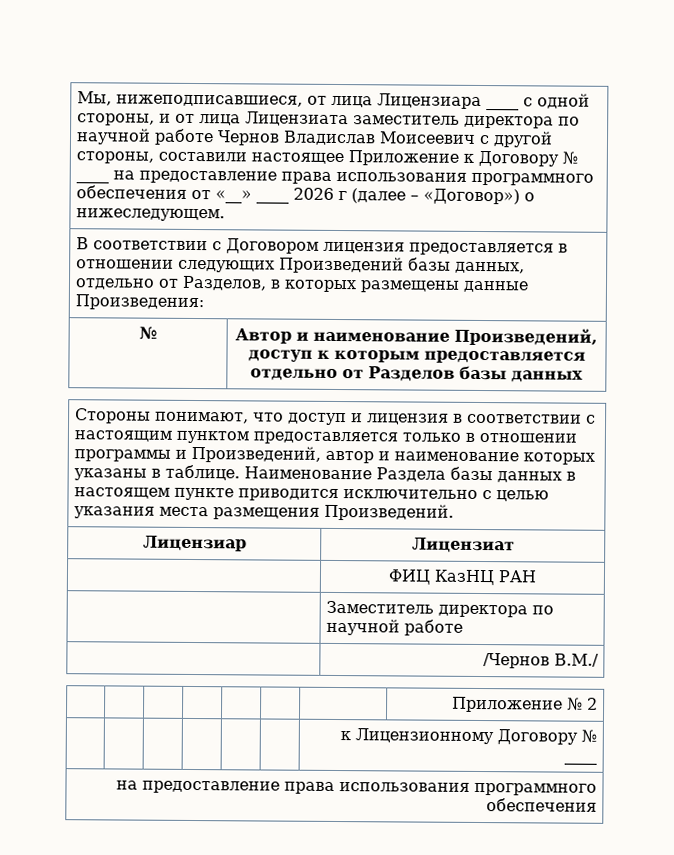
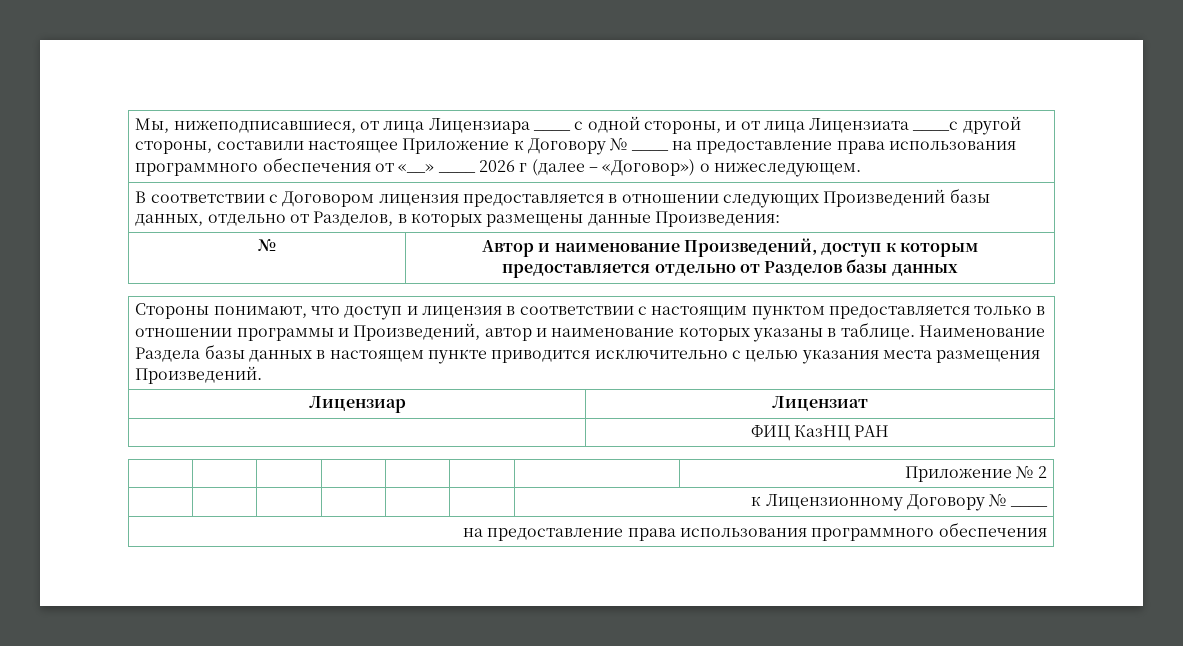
- Мы, нижеподписавшиеся, от лица Лицензиара ____ с одной стороны, и от лица Лицензиата заместитель директора по научной работе Чернов Владислав Моисеевич с другой стороны, составили настоящее Приложение к Договору № ____ на предоставление права использования программного обеспечения от «__» ____ 2026 г (далее – «Договор») о нижеследующем.
+ Мы, нижеподписавшиеся, от лица Лицензиара ____ с одной стороны, и от лица Лицензиата ____с другой стороны, составили настоящее Приложение к Договору № ____ на предоставление права использования программного обеспечения от «__» ____ 2026 г (далее – «Договор») о нижеследующем.
- | Заместитель директора по научной работе
- | /Чернов В.М./

